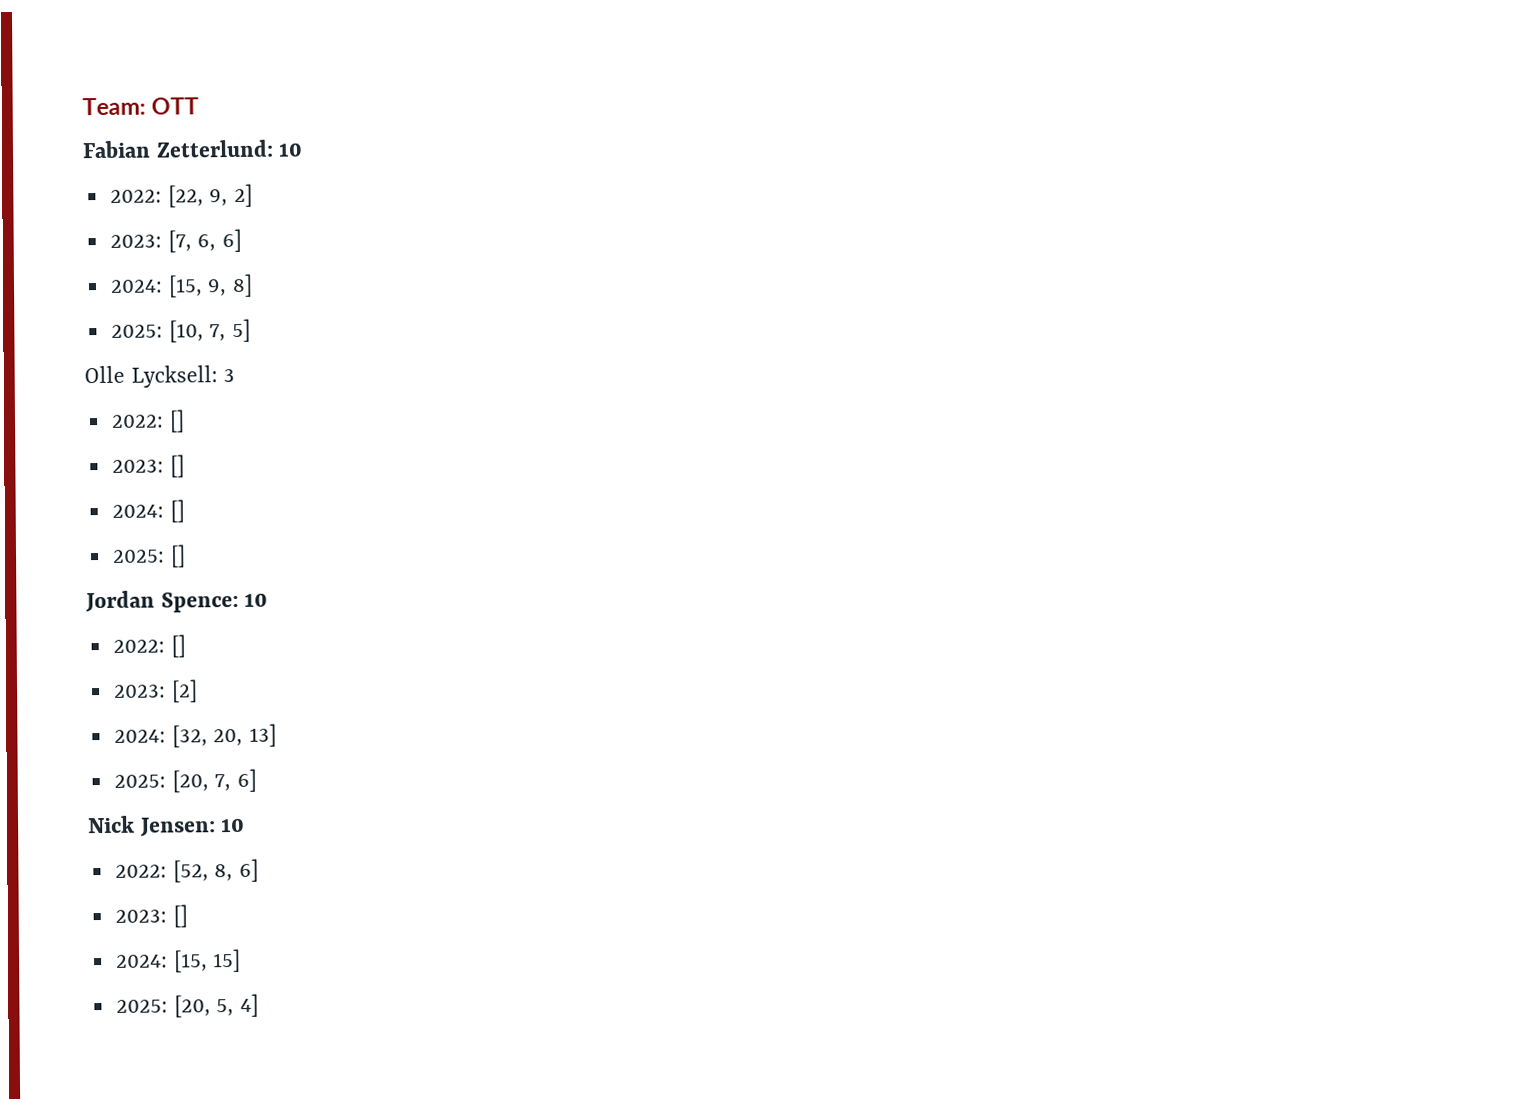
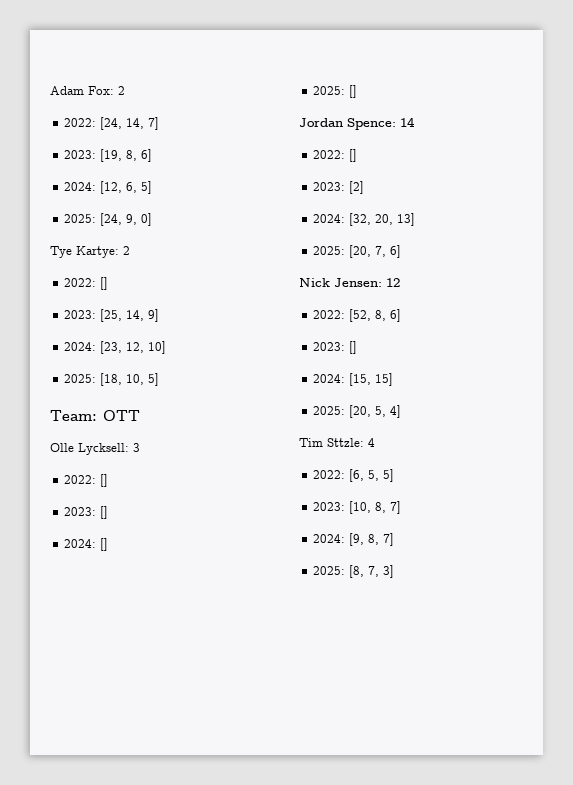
- Team: OTT
- Fabian Zetterlund: 10
- 2022: [22, 9, 2]
- 2023: [7, 6, 6]
+ Adam Fox: 2
+ 2022: [24, 14, 7]
+ 2023: [19, 8, 6]
- 2024: [15, 9, 8]
- 2025: [10, 7, 5]
+ 2024: [12, 6, 5]
+ 2025: [24, 9, 0]
+ Tye Kartye: 2
+ 2022: []
+ 2023: [25, 14, 9]
+ 2024: [23, 12, 10]
+ 2025: [18, 10, 5]
+ Team: OTT
- Jordan Spence: 10
+ Jordan Spence: 14
- Nick Jensen: 10
+ Nick Jensen: 12
+ Tim Sttzle: 4
+ 2022: [6, 5, 5]
+ 2023: [10, 8, 7]
+ 2024: [9, 8, 7]
+ 2025: [8, 7, 3]

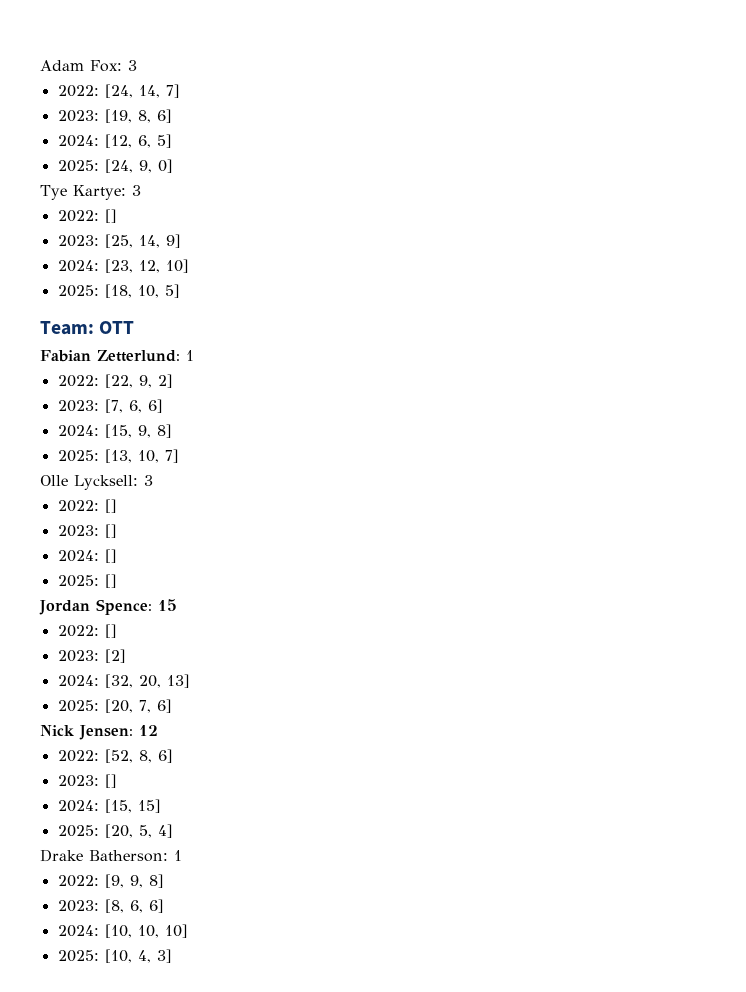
- Adam Fox: 2
+ Adam Fox: 3
- Tye Kartye: 2
+ Tye Kartye: 3
+ Fabian Zetterlund: 1
+ 2022: [22, 9, 2]
+ 2023: [7, 6, 6]
+ 2024: [15, 9, 8]
+ 2025: [13, 10, 7]
- Jordan Spence: 14
+ Jordan Spence: 15
- Tim Sttzle: 4
- 2022: [6, 5, 5]
- 2023: [10, 8, 7]
- 2024: [9, 8, 7]
- 2025: [8, 7, 3]
+ Drake Batherson: 1
+ 2022: [9, 9, 8]
+ 2023: [8, 6, 6]
+ 2024: [10, 10, 10]
+ 2025: [10, 4, 3]

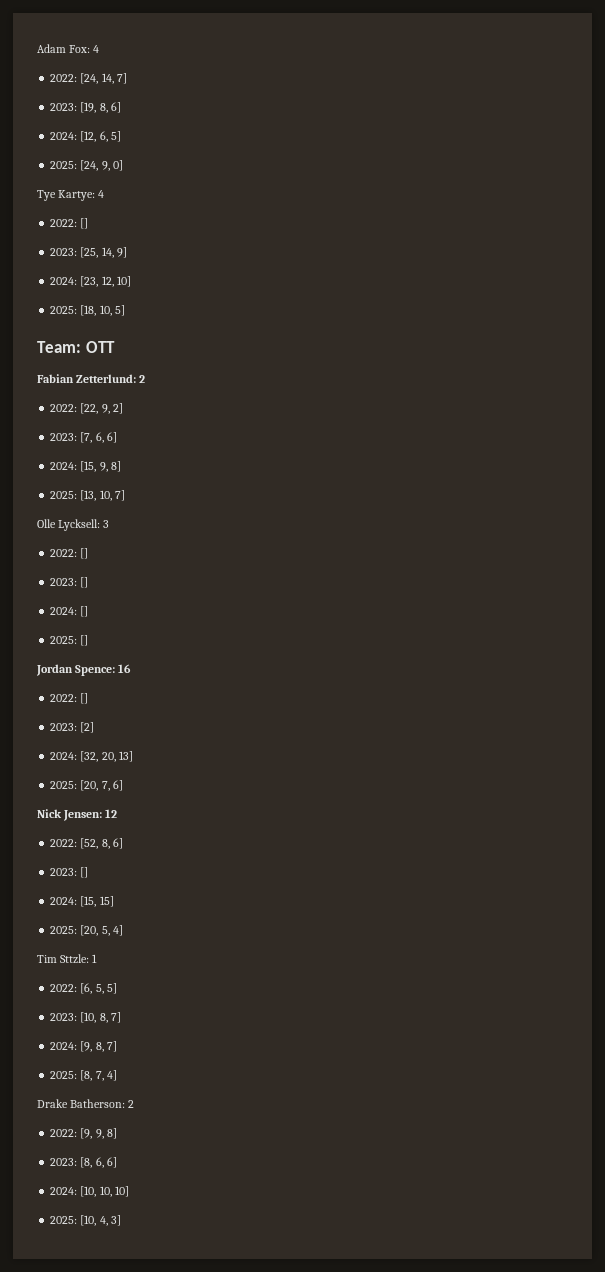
- Adam Fox: 3
+ Adam Fox: 4
- Tye Kartye: 3
+ Tye Kartye: 4
- Fabian Zetterlund: 1
+ Fabian Zetterlund: 2
- Jordan Spence: 15
+ Jordan Spence: 16
+ Tim Sttzle: 1
+ 2022: [6, 5, 5]
+ 2023: [10, 8, 7]
+ 2024: [9, 8, 7]
+ 2025: [8, 7, 4]
- Drake Batherson: 1
+ Drake Batherson: 2

